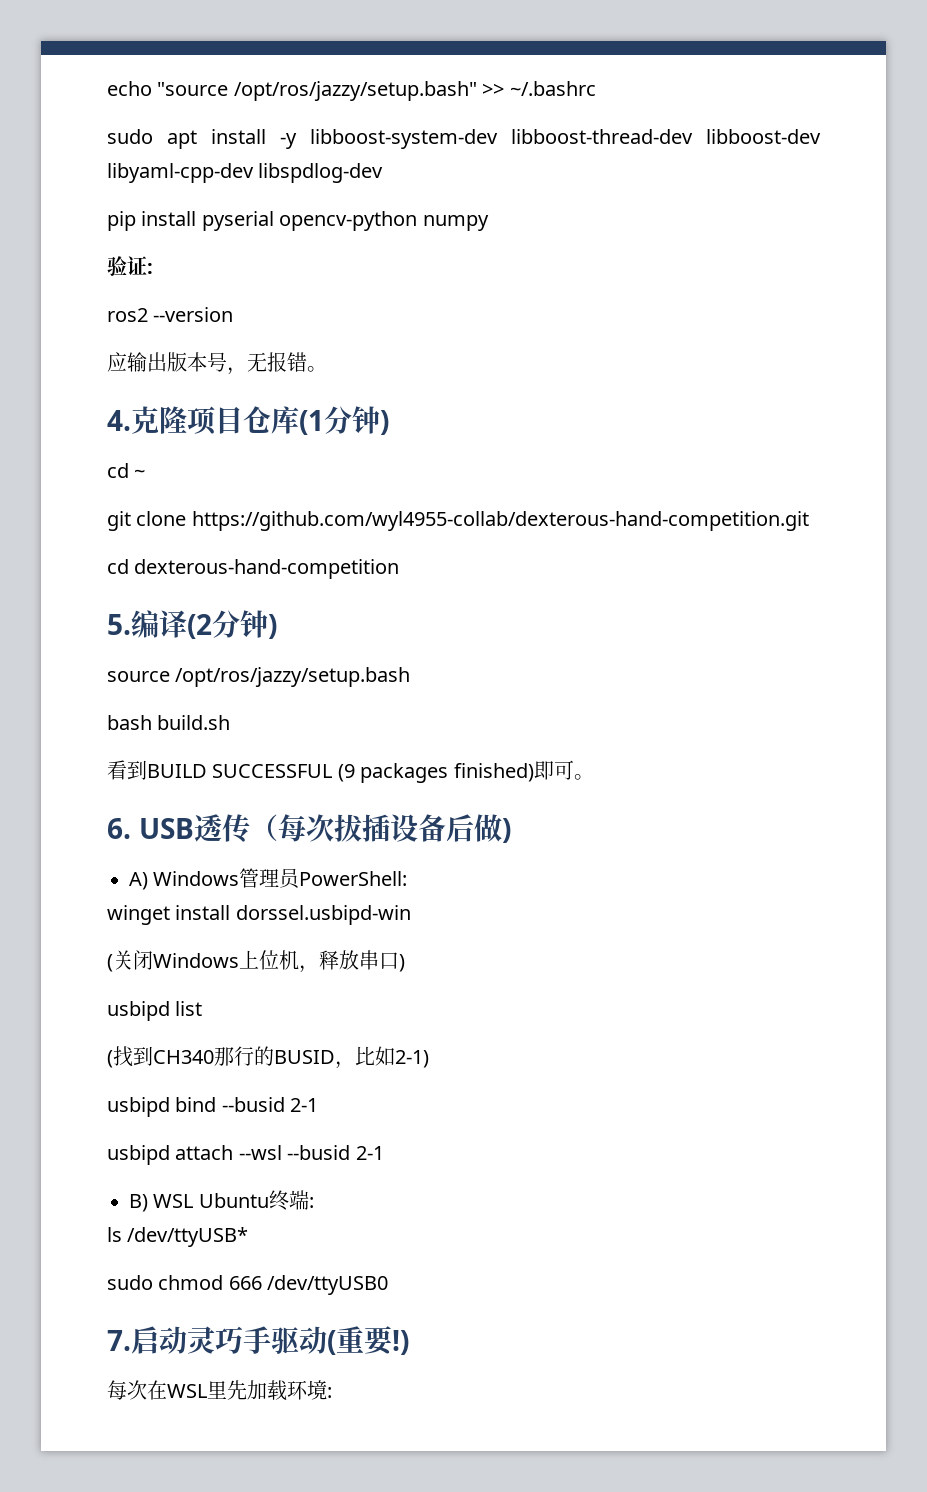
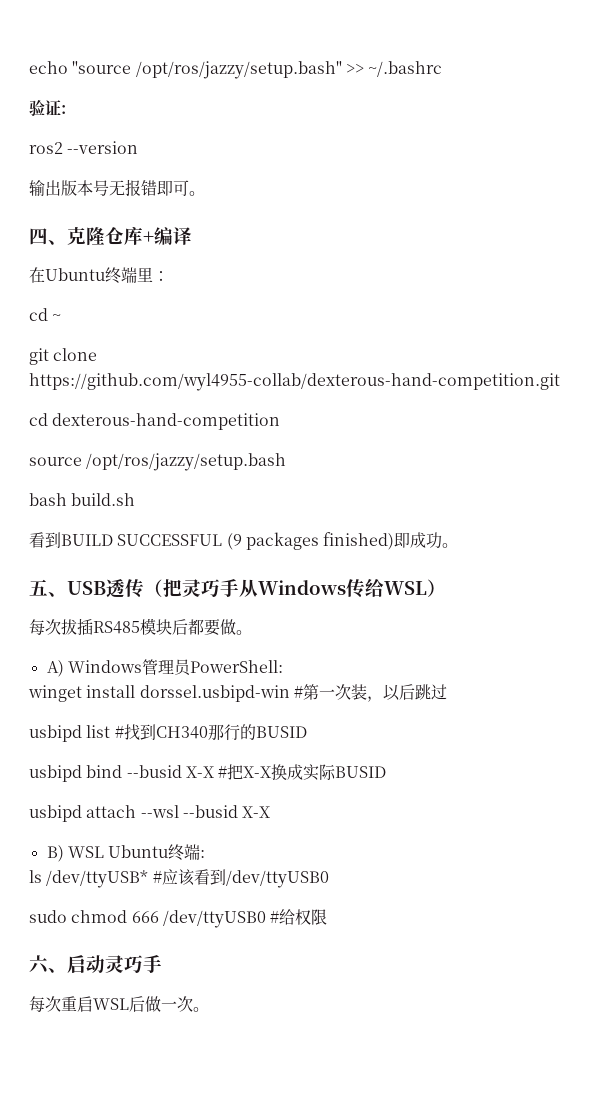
- sudo apt install -y libboost-system-dev libboost-thread-dev libboost-dev libyaml-cpp-dev libspdlog-dev
- pip install pyserial opencv-python numpy
- 应输出版本号，无报错。
- 4.克隆项目仓库(1分钟)
+ 输出版本号无报错即可。
+ 四、克隆仓库+编译
+ 在Ubuntu终端里：
- 5.编译(2分钟)
- 看到BUILD SUCCESSFUL (9 packages finished)即可。
- 6. USB透传（每次拔插设备后做)
+ 看到BUILD SUCCESSFUL (9 packages finished)即成功。
+ 五、USB透传（把灵巧手从Windows传给WSL）
+ 每次拔插RS485模块后都要做。
- winget install dorssel.usbipd-win
- (关闭Windows上位机，释放串口)
+ winget install dorssel.usbipd-win #第一次装，以后跳过
- usbipd list
- (找到CH340那行的BUSID，比如2-1)
+ usbipd list #找到CH340那行的BUSID
- usbipd bind --busid 2-1
+ usbipd bind --busid X-X #把X-X换成实际BUSID
- usbipd attach --wsl --busid 2-1
+ usbipd attach --wsl --busid X-X
- ls /dev/ttyUSB*
+ ls /dev/ttyUSB* #应该看到/dev/ttyUSB0
- sudo chmod 666 /dev/ttyUSB0
- 7.启动灵巧手驱动(重要!)
- 每次在WSL里先加载环境:
+ sudo chmod 666 /dev/ttyUSB0 #给权限
+ 六、启动灵巧手
+ 每次重启WSL后做一次。

